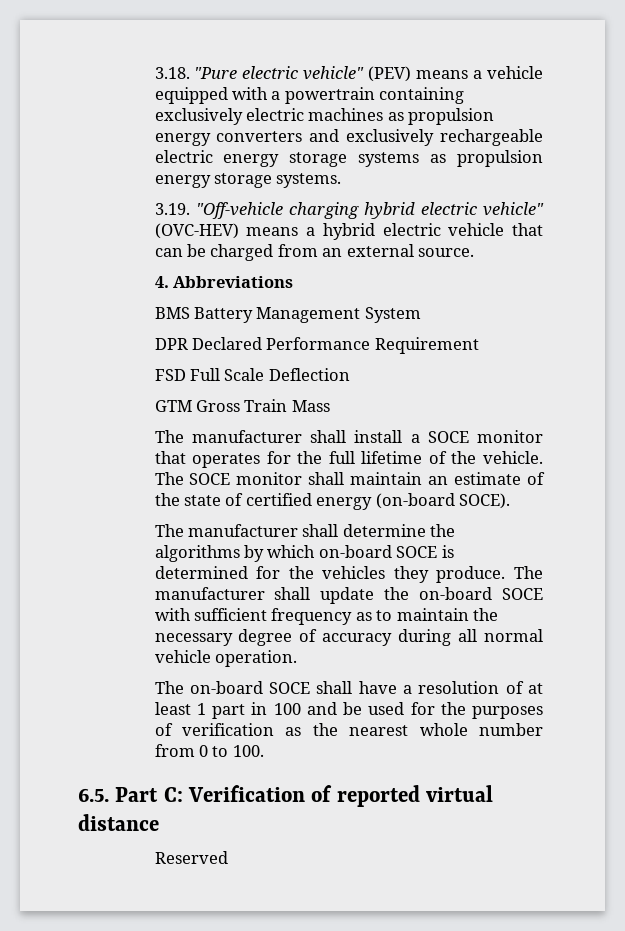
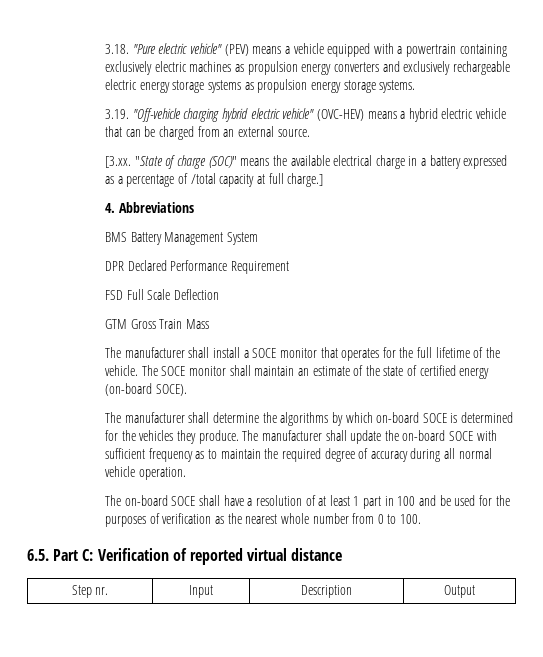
+ [3.xx. "State of charge (SOC)" means the available electrical charge in a battery expressed as a percentage of /total capacity at full charge.]
- The manufacturer shall update the on-board SOCE with sufficient frequency as to maintain the necessary degree of accuracy during all normal vehicle operation.
+ The manufacturer shall update the on-board SOCE with sufficient frequency as to maintain the required degree of accuracy during all normal vehicle operation.
- Reserved
+ Step nr. | Input | Description | Output

